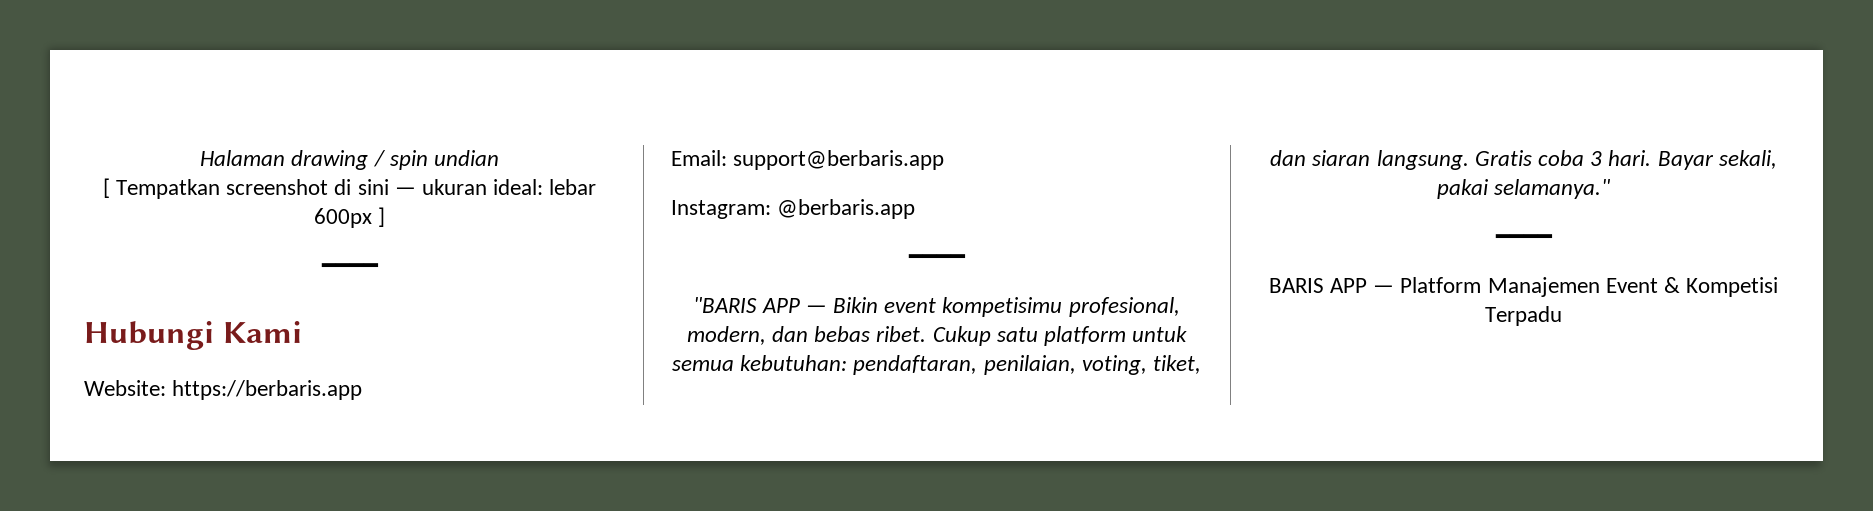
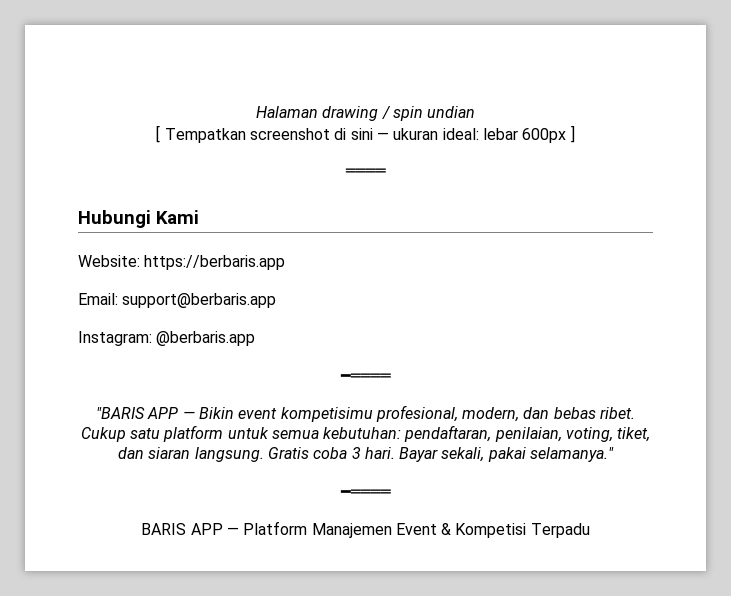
  [ Tempatkan screenshot di sini — ukuran ideal: lebar 600px ]
- ━━━━
+ ════
  Instagram: @berbaris.app
- ━━━━
+ ━════
  Bayar sekali, pakai selamanya."
- ━━━━
+ ━════

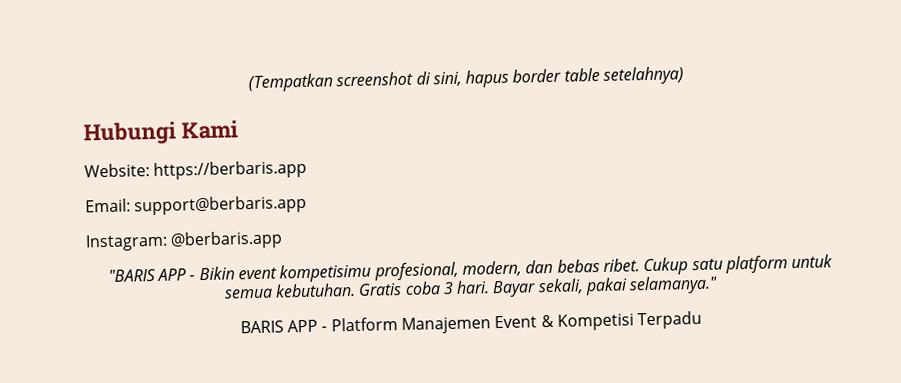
- Halaman drawing / spin undian
- [ Tempatkan screenshot di sini — ukuran ideal: lebar 600px ]
- ════
+ (Tempatkan screenshot di sini, hapus border table setelahnya)
  Instagram: @berbaris.app
- ━════
- "BARIS APP — Bikin event kompetisimu profesional, modern, dan bebas ribet.
+ "BARIS APP - Bikin event kompetisimu profesional, modern, dan bebas ribet.
- Cukup satu platform untuk semua kebutuhan: pendaftaran, penilaian, voting, tiket, dan siaran langsung.
+ Cukup satu platform untuk semua kebutuhan.
  Bayar sekali, pakai selamanya."
- ━════
- BARIS APP — Platform Manajemen Event & Kompetisi Terpadu
+ BARIS APP - Platform Manajemen Event & Kompetisi Terpadu

